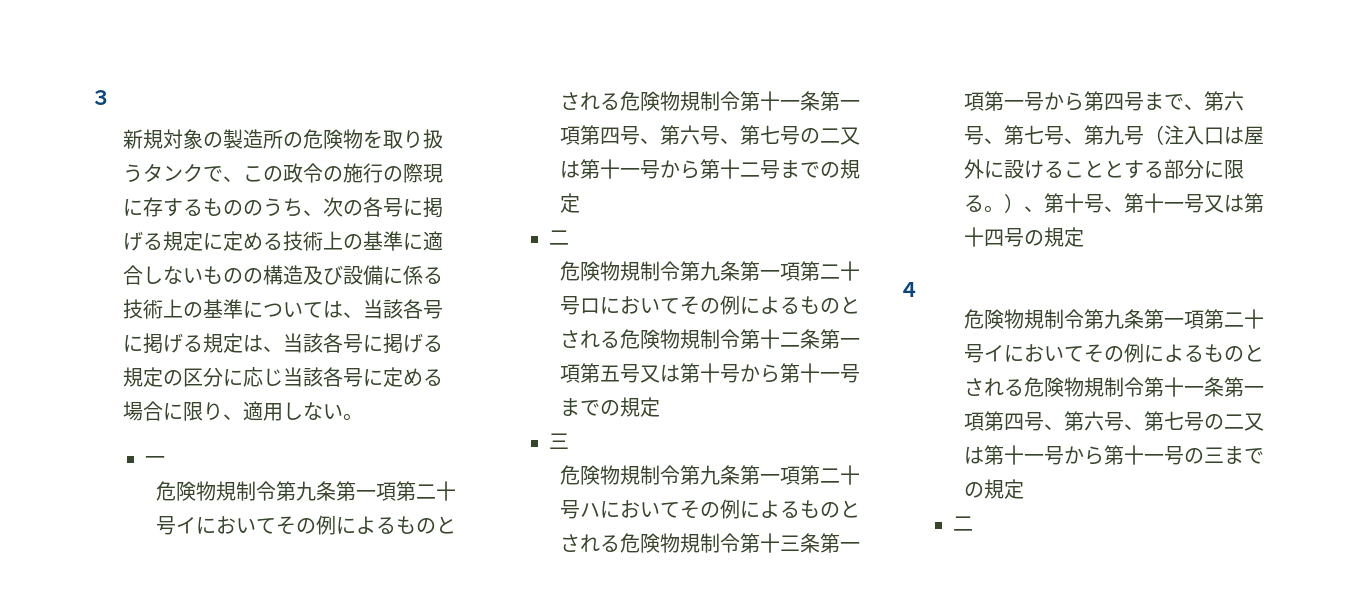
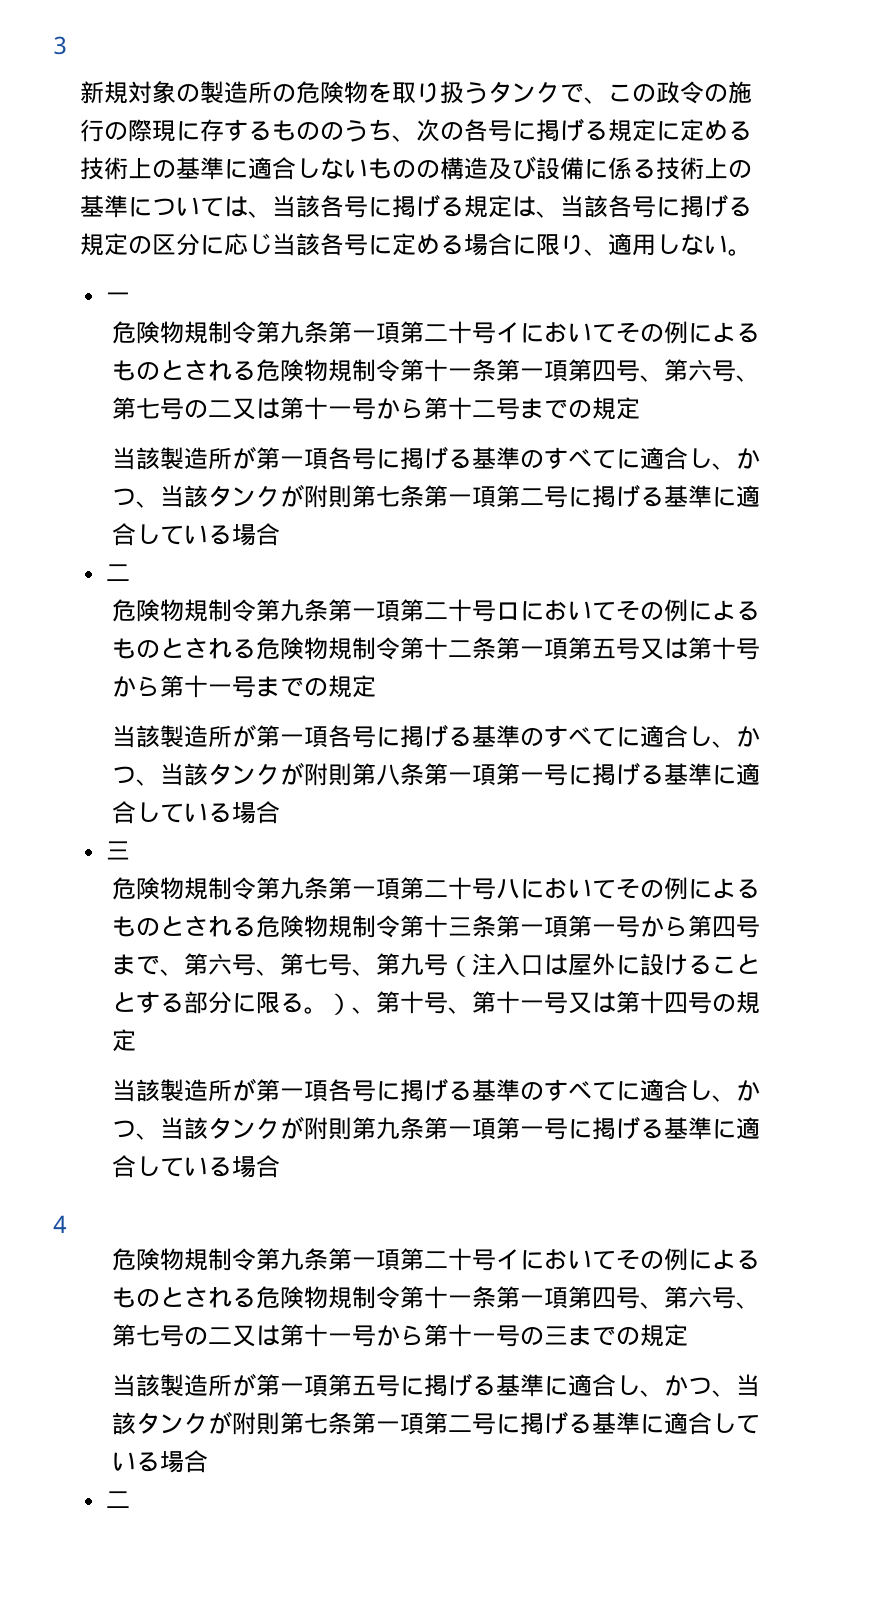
+ 当該製造所が第一項各号に掲げる基準のすべてに適合し、かつ、当該タンクが附則第七条第一項第二号に掲げる基準に適合している場合
+ 当該製造所が第一項各号に掲げる基準のすべてに適合し、かつ、当該タンクが附則第八条第一項第一号に掲げる基準に適合している場合
+ 当該製造所が第一項各号に掲げる基準のすべてに適合し、かつ、当該タンクが附則第九条第一項第一号に掲げる基準に適合している場合
+ 当該製造所が第一項第五号に掲げる基準に適合し、かつ、当該タンクが附則第七条第一項第二号に掲げる基準に適合している場合

